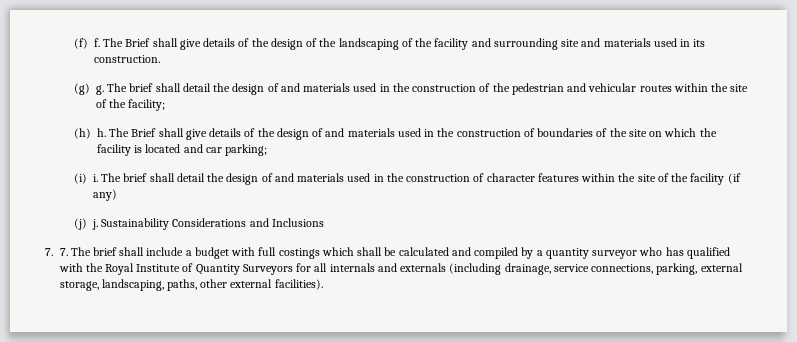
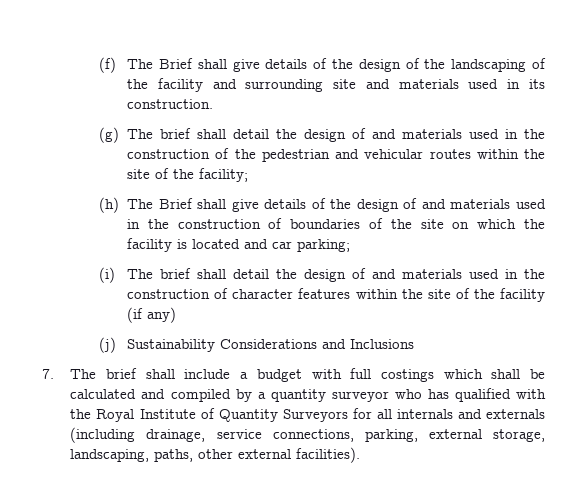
- (f) f. The Brief shall give details of the design of the landscaping of the facility and surrounding site and materials used in its construction.
+ (f) The Brief shall give details of the design of the landscaping of the facility and surrounding site and materials used in its construction.
- (g) g. The brief shall detail the design of and materials used in the construction of the pedestrian and vehicular routes within the site of the facility;
+ (g) The brief shall detail the design of and materials used in the construction of the pedestrian and vehicular routes within the site of the facility;
- (h) h. The Brief shall give details of the design of and materials used in the construction of boundaries of the site on which the facility is located and car parking;
+ (h) The Brief shall give details of the design of and materials used in the construction of boundaries of the site on which the facility is located and car parking;
- (i) i. The brief shall detail the design of and materials used in the construction of character features within the site of the facility (if any)
+ (i) The brief shall detail the design of and materials used in the construction of character features within the site of the facility (if any)
- (j) j. Sustainability Considerations and Inclusions
+ (j) Sustainability Considerations and Inclusions
- 7. 7. The brief shall include a budget with full costings which shall be calculated and compiled by a quantity surveyor who has qualified with the Royal Institute of Quantity Surveyors for all internals and externals (including drainage, service connections, parking, external storage, landscaping, paths, other external facilities).
+ 7. The brief shall include a budget with full costings which shall be calculated and compiled by a quantity surveyor who has qualified with the Royal Institute of Quantity Surveyors for all internals and externals (including drainage, service connections, parking, external storage, landscaping, paths, other external facilities).

